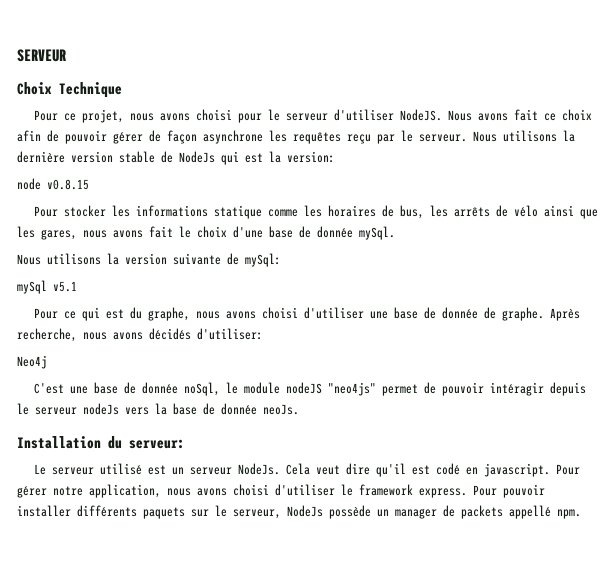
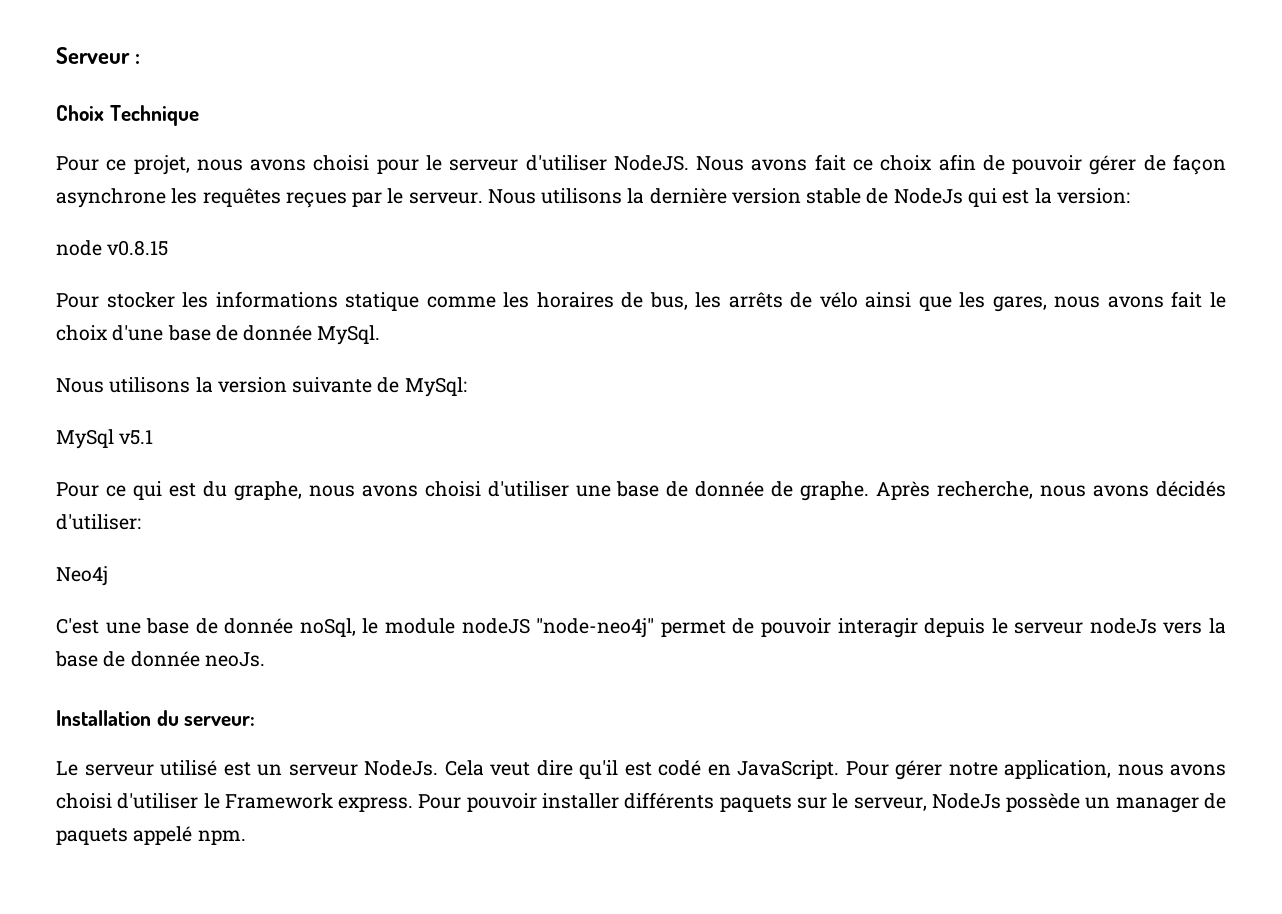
- SERVEUR
+ Serveur :
- Nous avons fait ce choix afin de pouvoir gérer de façon asynchrone les requêtes reçu par le serveur.
+ Nous avons fait ce choix afin de pouvoir gérer de façon asynchrone les requêtes reçues par le serveur.
- Pour stocker les informations statique comme les horaires de bus, les arrêts de vélo ainsi que les gares, nous avons fait le choix d'une base de donnée mySql.
+ Pour stocker les informations statique comme les horaires de bus, les arrêts de vélo ainsi que les gares, nous avons fait le choix d'une base de donnée MySql.
- Nous utilisons la version suivante de mySql:
- mySql v5.1
+ Nous utilisons la version suivante de MySql:
+ MySql v5.1
- C'est une base de donnée noSql, le module nodeJS "neo4js" permet de pouvoir intéragir depuis le serveur nodeJs vers la base de donnée neoJs.
+ C'est une base de donnée noSql, le module nodeJS "node-neo4j" permet de pouvoir interagir depuis le serveur nodeJs vers la base de donnée neoJs.
- Cela veut dire qu'il est codé en javascript.
+ Cela veut dire qu'il est codé en JavaScript.
- Pour gérer notre application, nous avons choisi d'utiliser le framework express.
+ Pour gérer notre application, nous avons choisi d'utiliser le Framework express.
- Pour pouvoir installer différents paquets sur le serveur, NodeJs possède un manager de packets appellé npm.
+ Pour pouvoir installer différents paquets sur le serveur, NodeJs possède un manager de paquets appelé npm.

